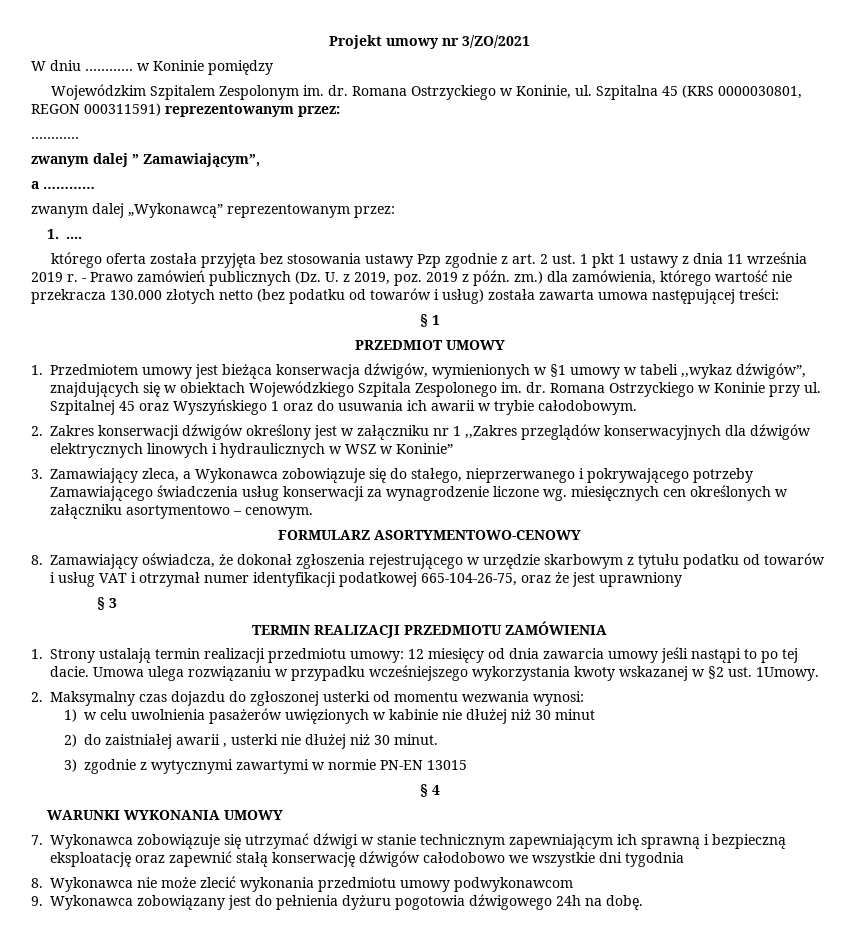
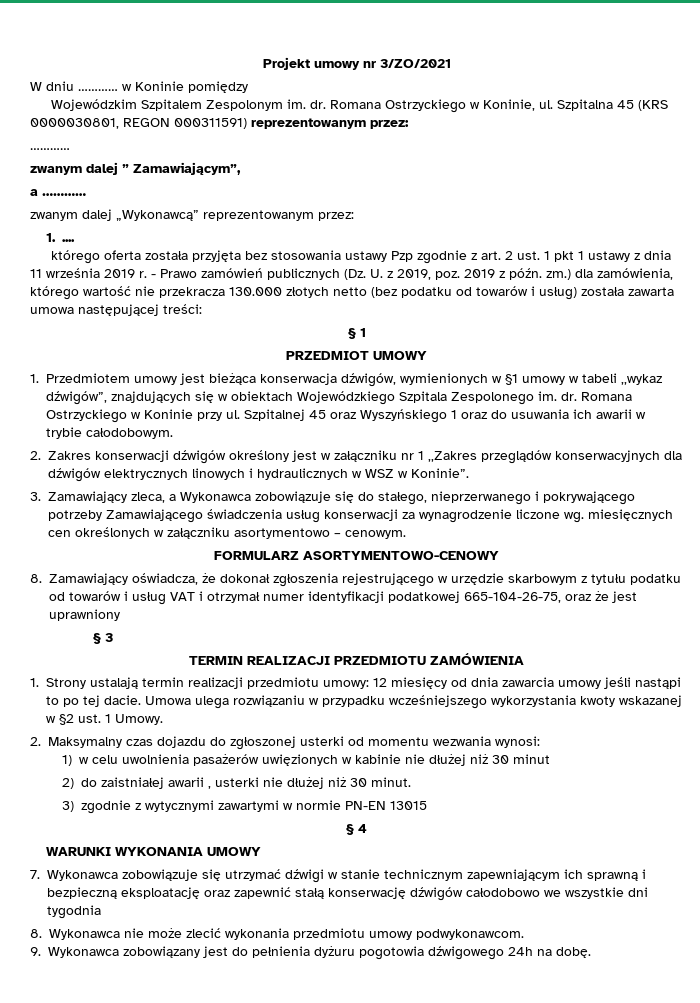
- 2. Zakres konserwacji dźwigów określony jest w załączniku nr 1 ,,Zakres przeglądów konserwacyjnych dla dźwigów elektrycznych linowych i hydraulicznych w WSZ w Koninie”
+ 2. Zakres konserwacji dźwigów określony jest w załączniku nr 1 ,,Zakres przeglądów konserwacyjnych dla dźwigów elektrycznych linowych i hydraulicznych w WSZ w Koninie”.
- Umowa ulega rozwiązaniu w przypadku wcześniejszego wykorzystania kwoty wskazanej w §2 ust. 1Umowy.
+ Umowa ulega rozwiązaniu w przypadku wcześniejszego wykorzystania kwoty wskazanej w §2 ust. 1 Umowy.
- 8. Wykonawca nie może zlecić wykonania przedmiotu umowy podwykonawcom
+ 8. Wykonawca nie może zlecić wykonania przedmiotu umowy podwykonawcom.

